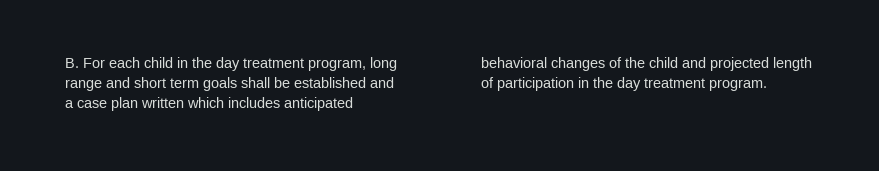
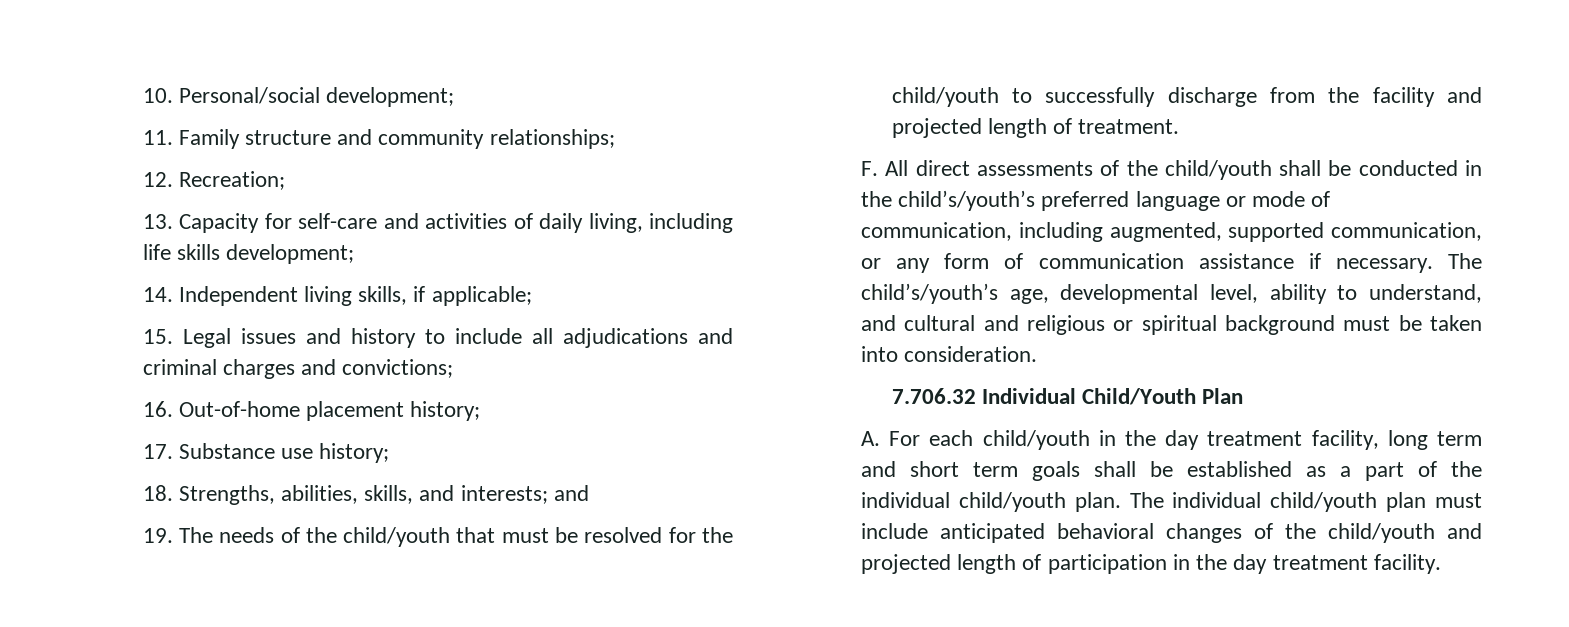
- B. For each child in the day treatment program, long range and short term goals shall be established and a case plan written which includes anticipated behavioral changes of the child and projected length of participation in the day treatment program.
+ 10. Personal/social development;
+ 11. Family structure and community relationships;
+ 12. Recreation;
+ 13. Capacity for self-care and activities of daily living, including life skills development;
+ 14. Independent living skills, if applicable;
+ 15. Legal issues and history to include all adjudications and criminal charges and convictions;
+ 16. Out-of-home placement history;
+ 17. Substance use history;
+ 18. Strengths, abilities, skills, and interests; and
+ 19. The needs of the child/youth that must be resolved for the child/youth to successfully discharge from the facility and projected length of treatment.
+ F. All direct assessments of the child/youth shall be conducted in the child’s/youth’s preferred language or mode of communication, including augmented, supported communication, or any form of communication assistance if necessary. The child’s/youth’s age, developmental level, ability to understand, and cultural and religious or spiritual background must be taken into consideration.
+ 7.706.32 Individual Child/Youth Plan
+ A. For each child/youth in the day treatment facility, long term and short term goals shall be established as a part of the individual child/youth plan. The individual child/youth plan must include anticipated behavioral changes of the child/youth and projected length of participation in the day treatment facility.

